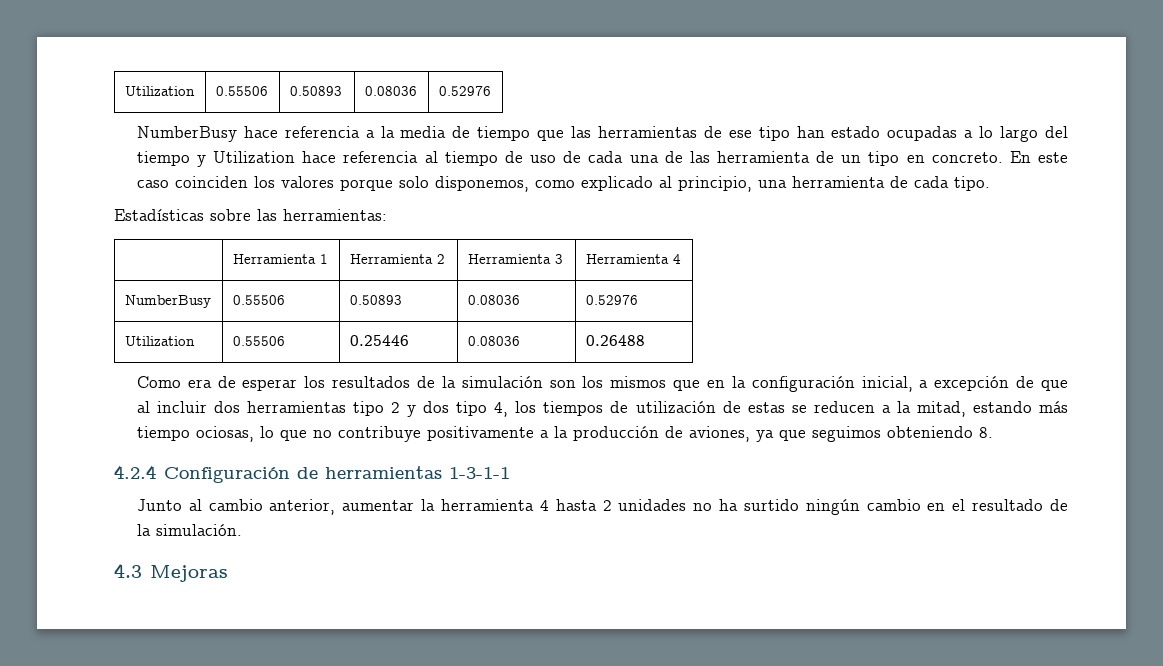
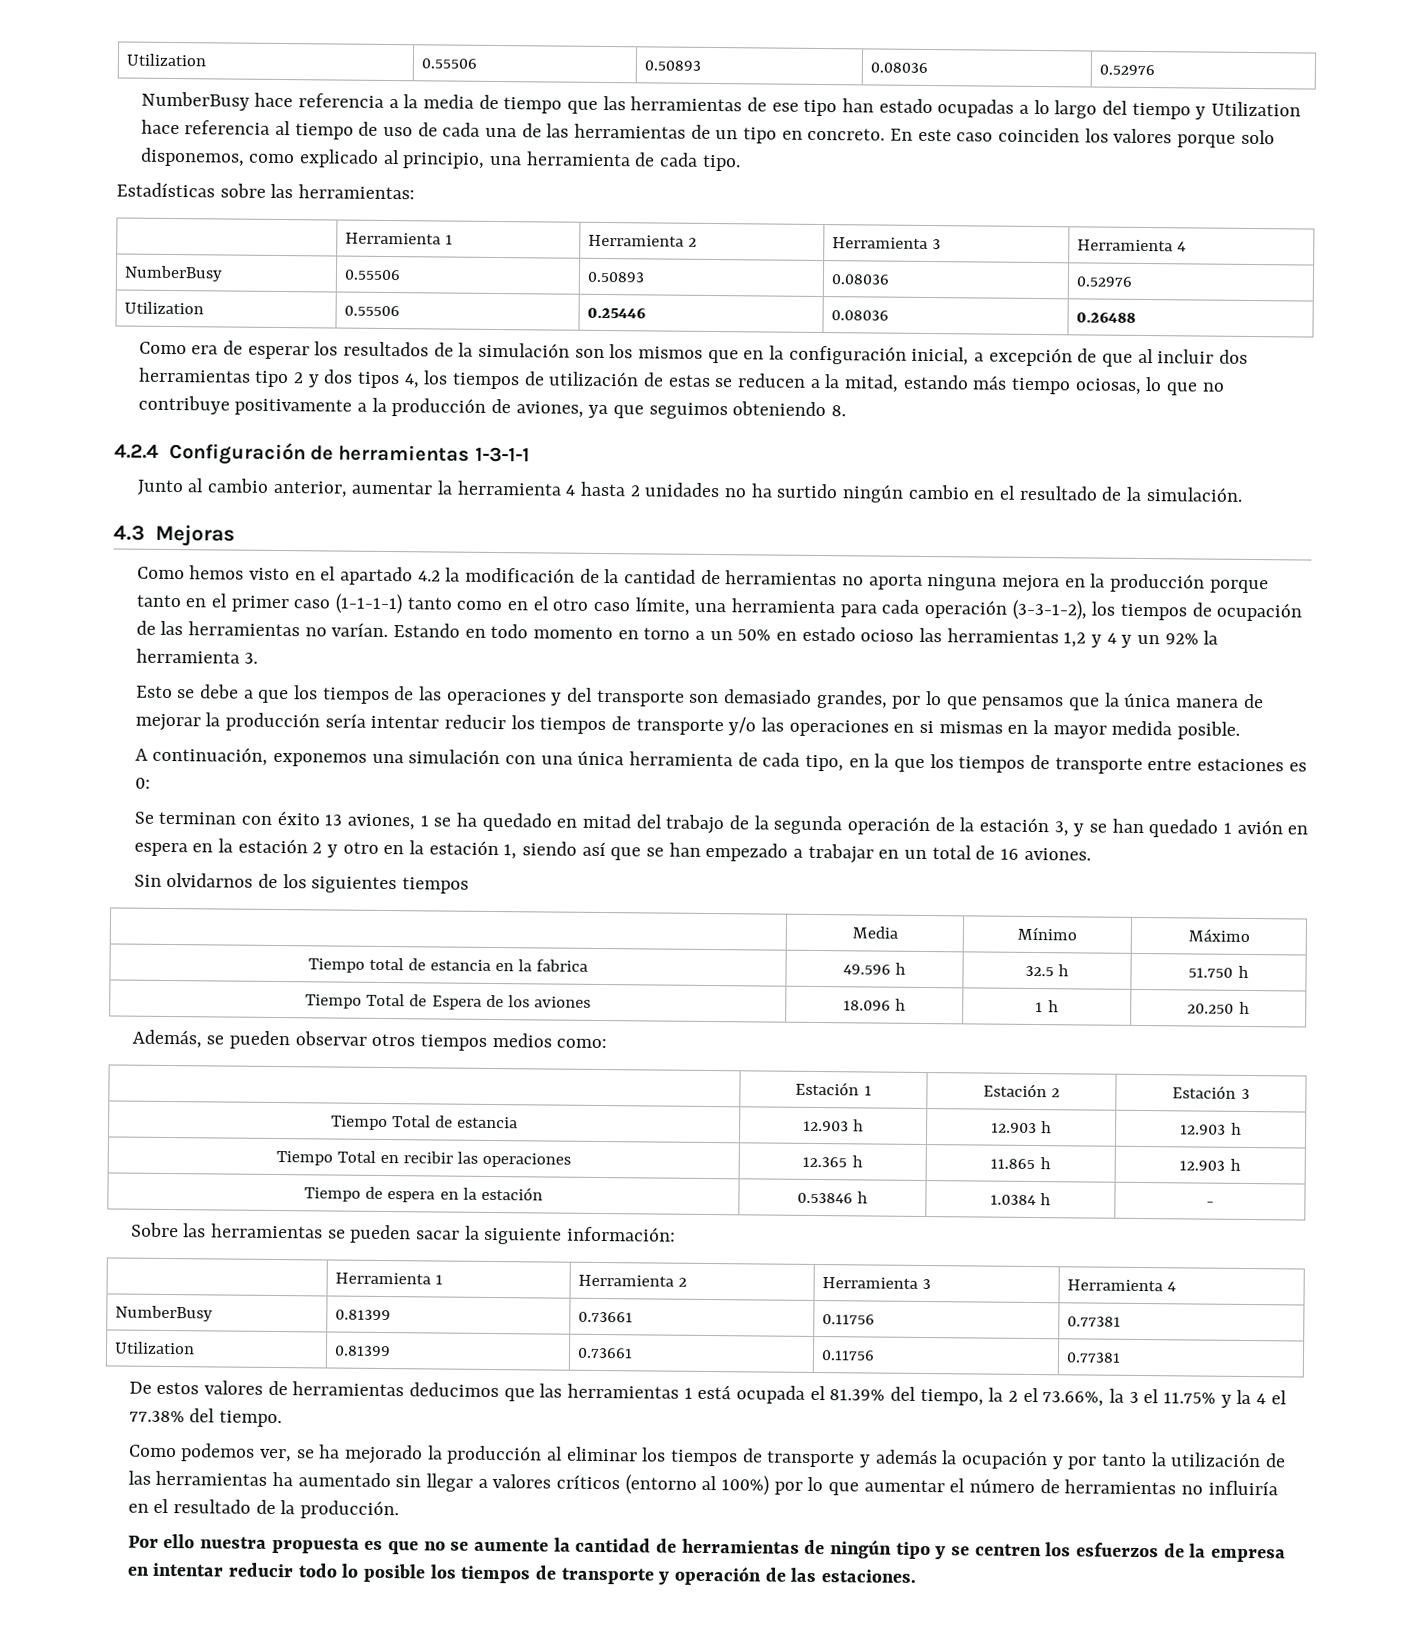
- NumberBusy hace referencia a la media de tiempo que las herramientas de ese tipo han estado ocupadas a lo largo del tiempo y Utilization hace referencia al tiempo de uso de cada una de las herramienta de un tipo en concreto.
+ NumberBusy hace referencia a la media de tiempo que las herramientas de ese tipo han estado ocupadas a lo largo del tiempo y Utilization hace referencia al tiempo de uso de cada una de las herramientas de un tipo en concreto.
- Como era de esperar los resultados de la simulación son los mismos que en la configuración inicial, a excepción de que al incluir dos herramientas tipo 2 y dos tipo 4, los tiempos de utilización de estas se reducen a la mitad, estando más tiempo ociosas, lo que no contribuye positivamente a la producción de aviones, ya que seguimos obteniendo 8.
+ Como era de esperar los resultados de la simulación son los mismos que en la configuración inicial, a excepción de que al incluir dos herramientas tipo 2 y dos tipos 4, los tiempos de utilización de estas se reducen a la mitad, estando más tiempo ociosas, lo que no contribuye positivamente a la producción de aviones, ya que seguimos obteniendo 8.
+ Como hemos visto en el apartado 4.2 la modificación de la cantidad de herramientas no aporta ninguna mejora en la producción porque tanto en el primer caso (1-1-1-1) tanto como en el otro caso límite, una herramienta para cada operación (3-3-1-2), los tiempos de ocupación de las herramientas no varían. Estando en todo momento en torno a un 50% en estado ocioso las herramientas 1,2 y 4 y un 92% la herramienta 3.
+ Esto se debe a que los tiempos de las operaciones y del transporte son demasiado grandes, por lo que pensamos que la única manera de mejorar la producción sería intentar reducir los tiempos de transporte y/o las operaciones en si mismas en la mayor medida posible.
+ A continuación, exponemos una simulación con una única herramienta de cada tipo, en la que los tiempos de transporte entre estaciones es 0:
+ Se terminan con éxito 13 aviones, 1 se ha quedado en mitad del trabajo de la segunda operación de la estación 3, y se han quedado 1 avión en espera en la estación 2 y otro en la estación 1, siendo así que se han empezado a trabajar en un total de 16 aviones.
+ Sin olvidarnos de los siguientes tiempos
+ | Media | Mínimo | Máximo
+ Tiempo total de estancia en la fabrica | 49.596 h | 32.5 h | 51.750 h
+ Tiempo Total de Espera de los aviones | 18.096 h | 1 h | 20.250 h
+ Además, se pueden observar otros tiempos medios como:
+ | Estación 1 | Estación 2 | Estación 3
+ Tiempo Total de estancia | 12.903 h | 12.903 h | 12.903 h
+ Tiempo Total en recibir las operaciones | 12.365 h | 11.865 h | 12.903 h
+ Tiempo de espera en la estación | 0.53846 h | 1.0384 h | -
+ Sobre las herramientas se pueden sacar la siguiente información:
+ | Herramienta 1 | Herramienta 2 | Herramienta 3 | Herramienta 4
+ NumberBusy | 0.81399 | 0.73661 | 0.11756 | 0.77381
+ Utilization | 0.81399 | 0.73661 | 0.11756 | 0.77381
+ De estos valores de herramientas deducimos que las herramientas 1 está ocupada el 81.39% del tiempo, la 2 el 73.66%, la 3 el 11.75% y la 4 el 77.38% del tiempo.
+ Como podemos ver, se ha mejorado la producción al eliminar los tiempos de transporte y además la ocupación y por tanto la utilización de las herramientas ha aumentado sin llegar a valores críticos (entorno al 100%) por lo que aumentar el número de herramientas no influiría en el resultado de la producción.
+ Por ello nuestra propuesta es que no se aumente la cantidad de herramientas de ningún tipo y se centren los esfuerzos de la empresa en intentar reducir todo lo posible los tiempos de transporte y operación de las estaciones.

